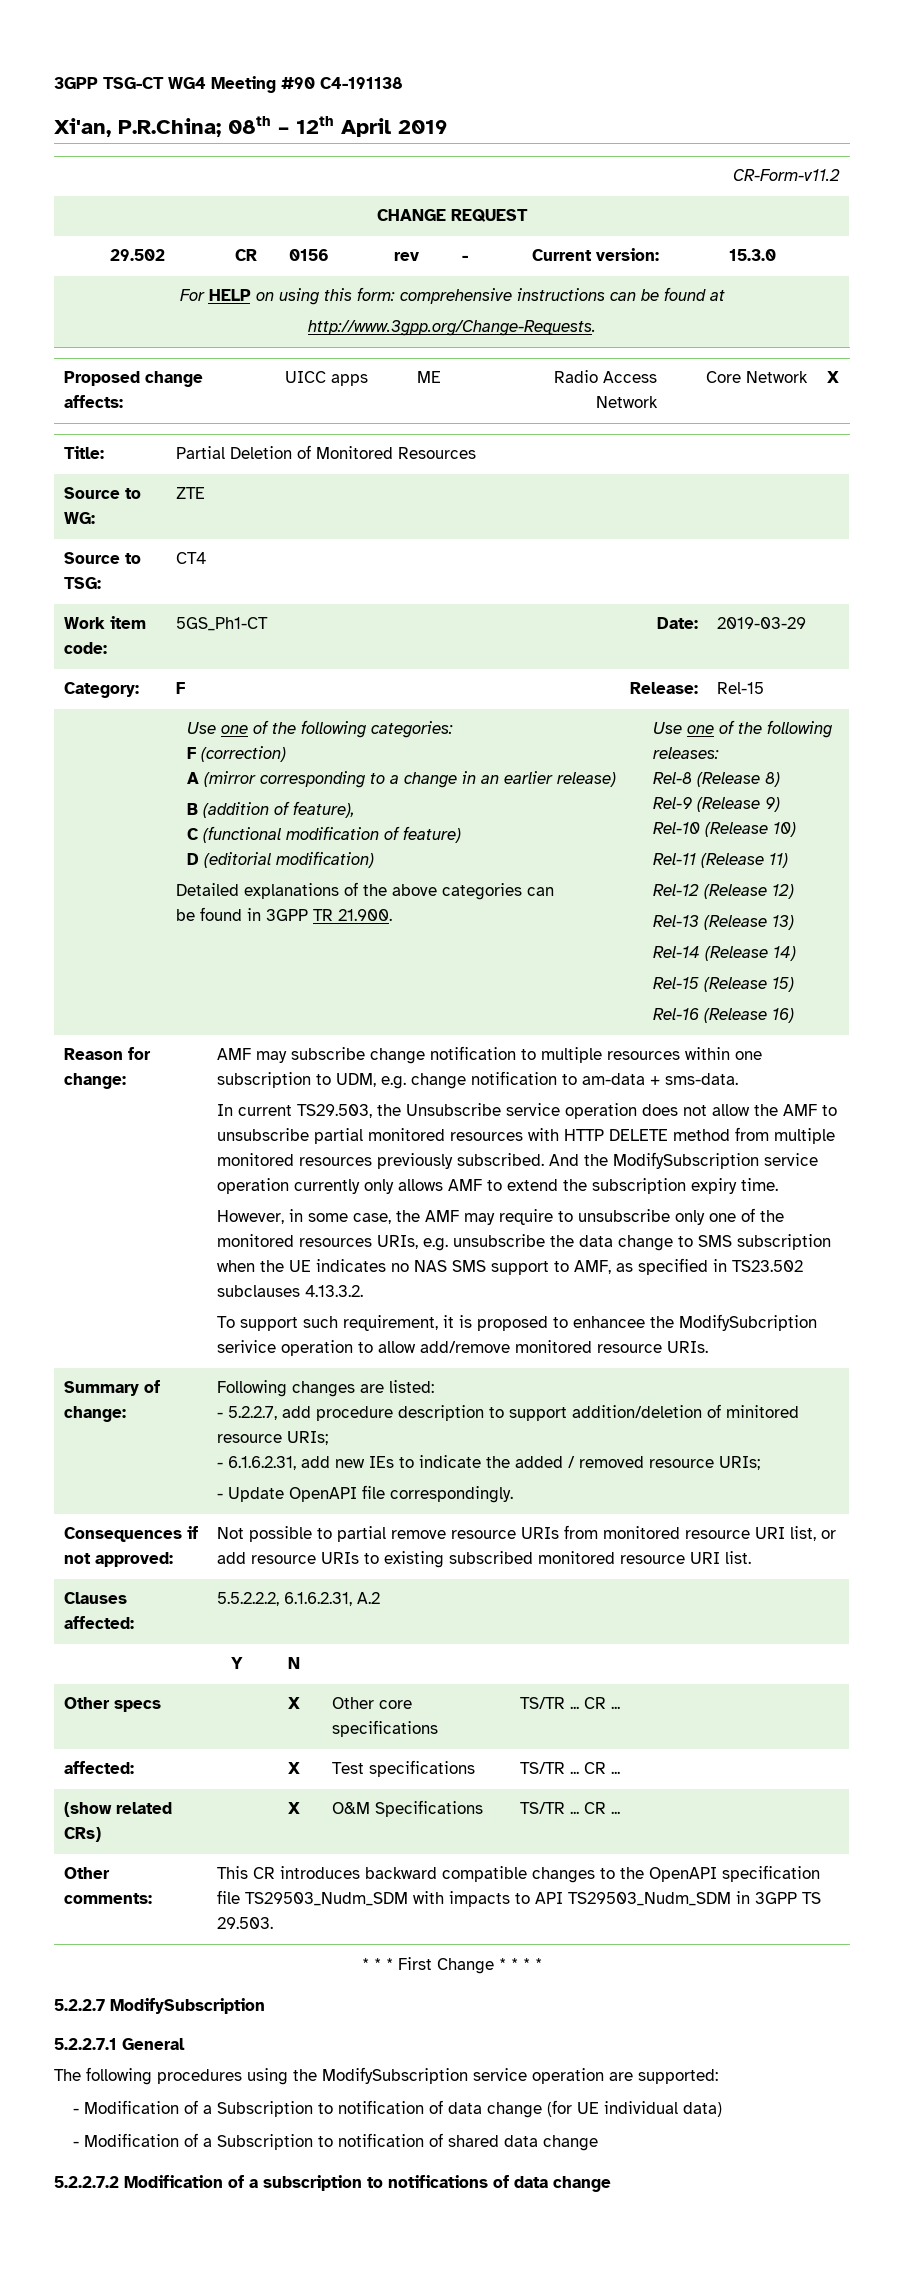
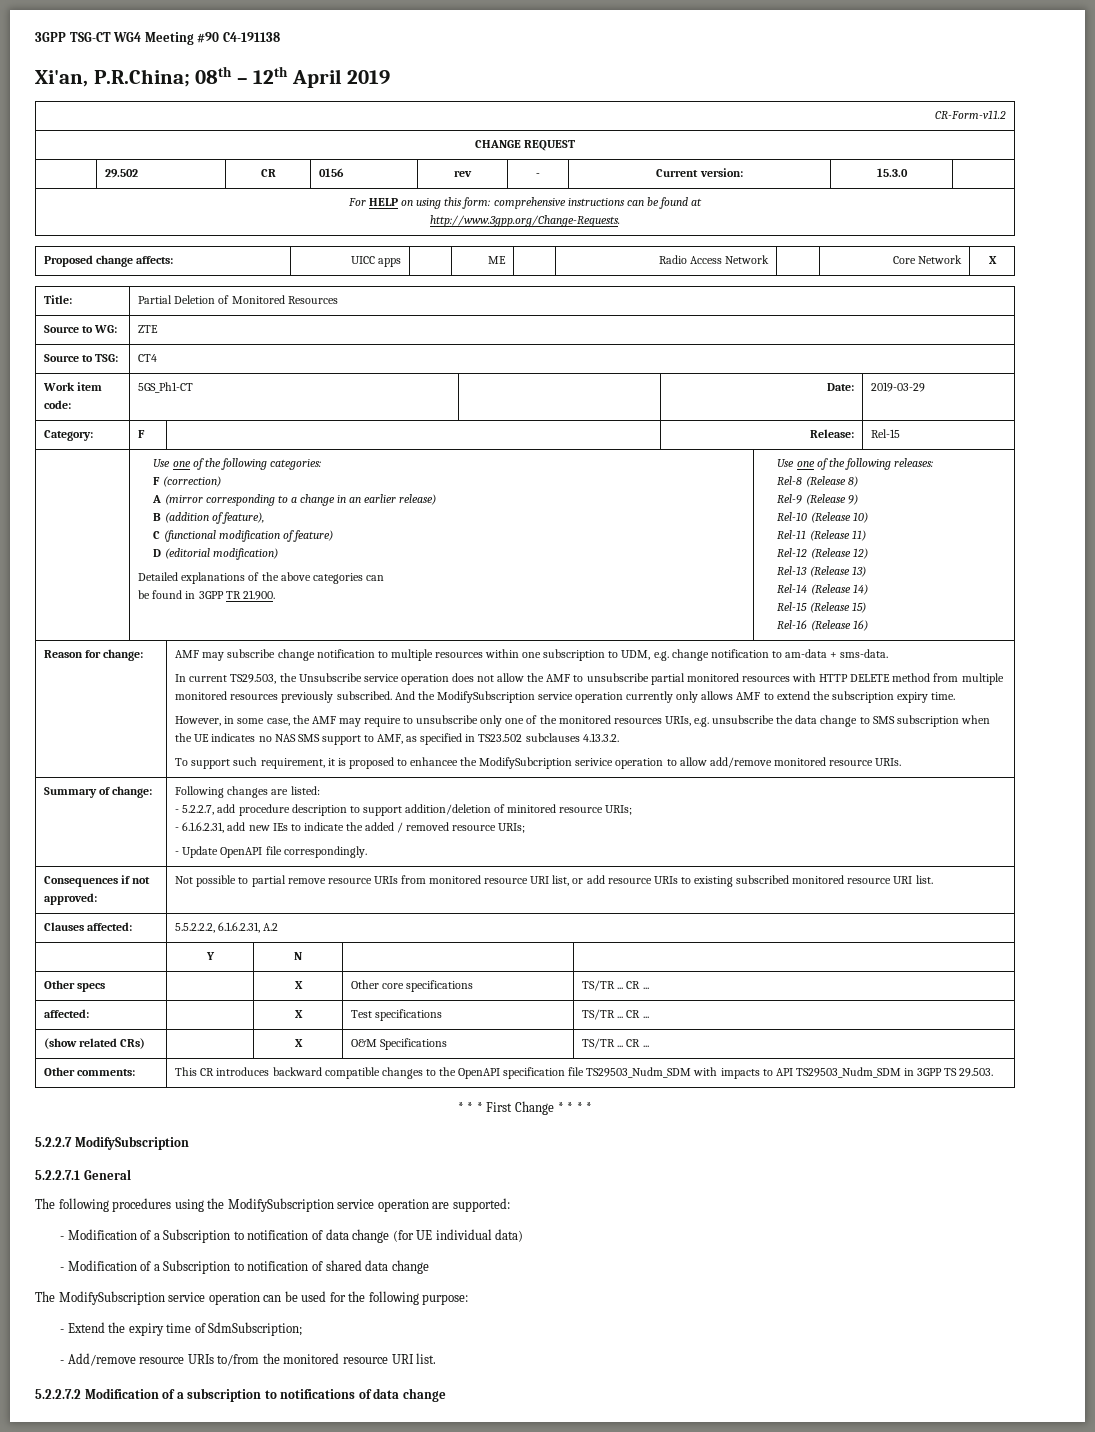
+ The ModifySubscription service operation can be used for the following purpose:
+ - Extend the expiry time of SdmSubscription;
+ - Add/remove resource URIs to/from the monitored resource URI list.

